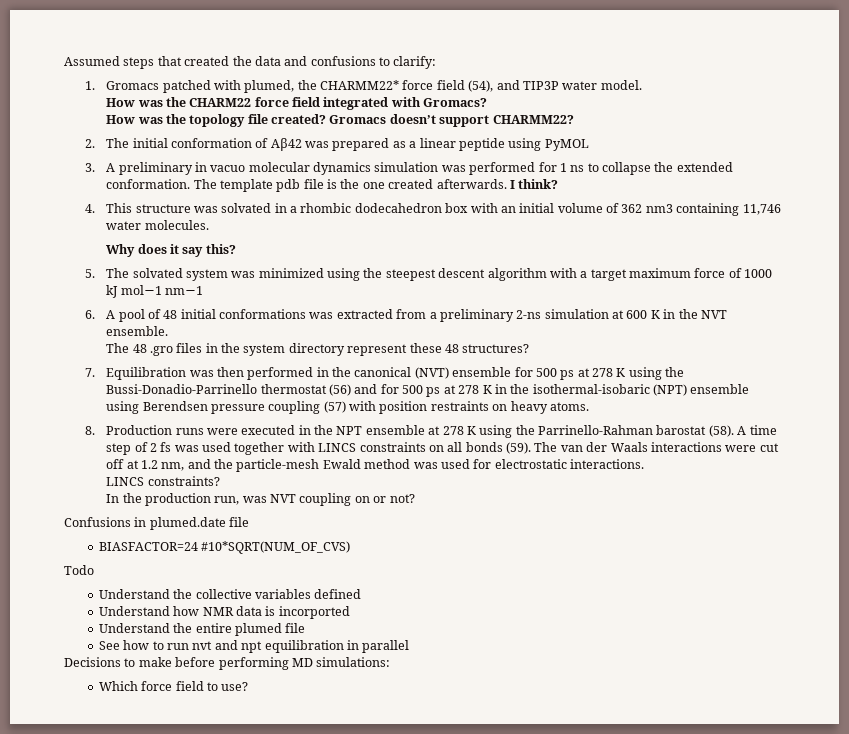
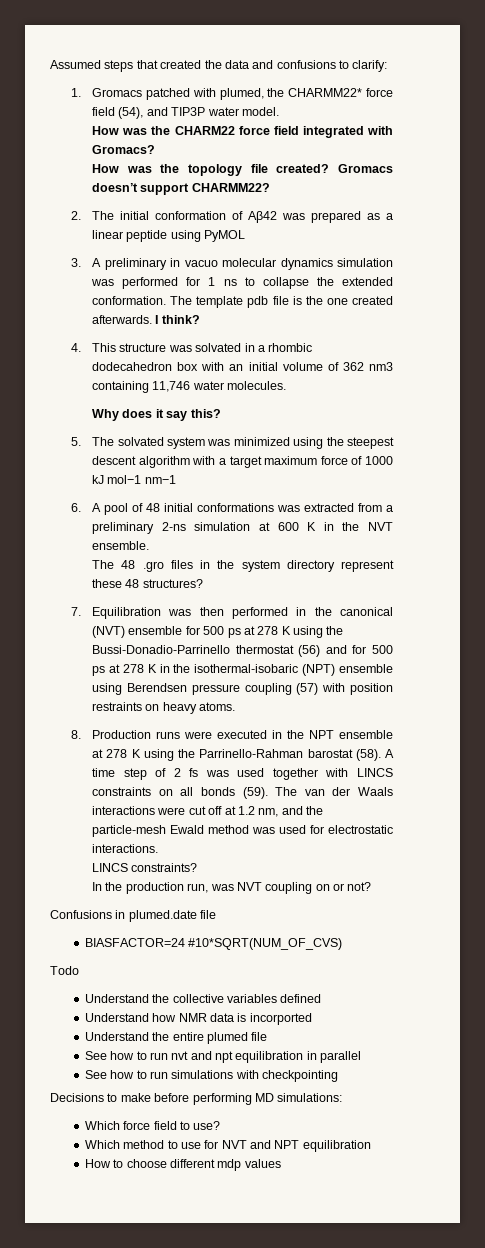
+ See how to run simulations with checkpointing
+ Which method to use for NVT and NPT equilibration
+ How to choose different mdp values

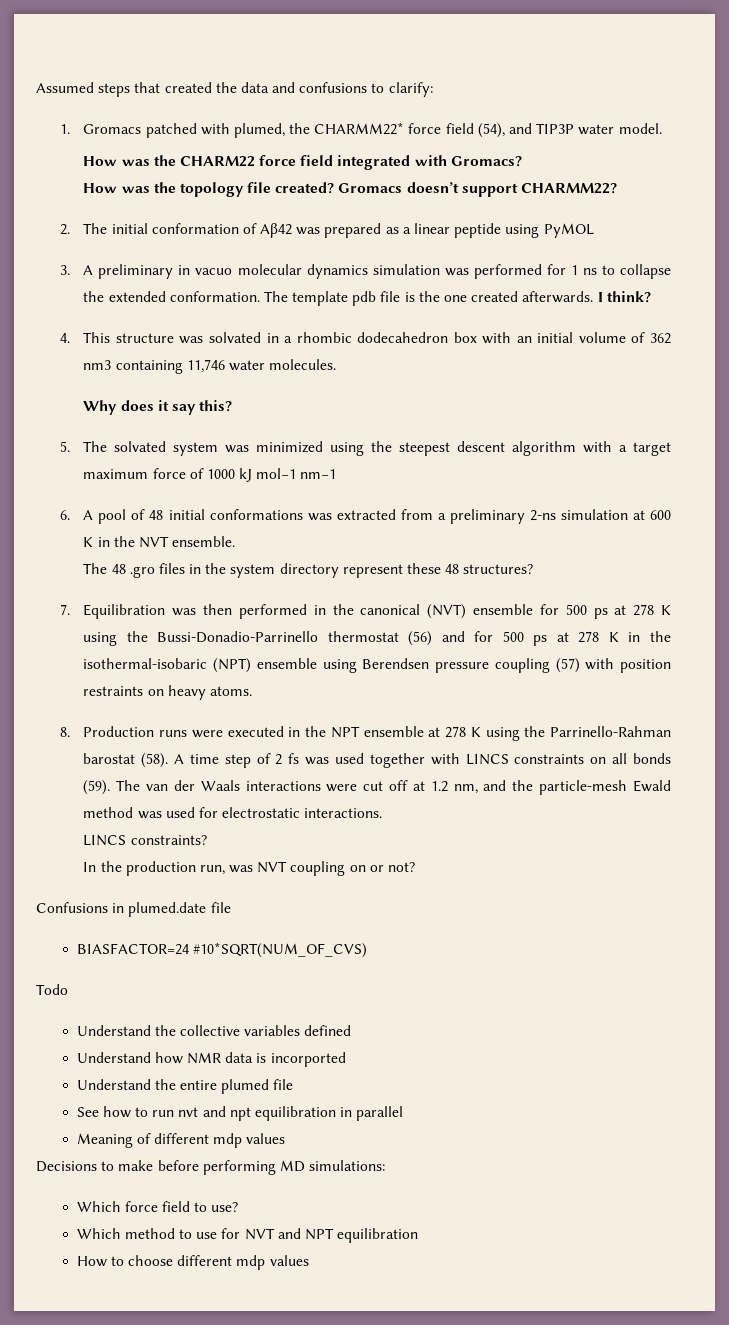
- See how to run simulations with checkpointing
+ Meaning of different mdp values

